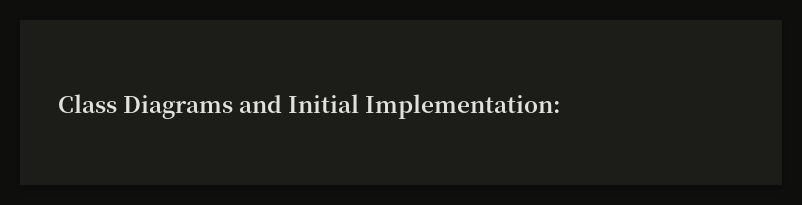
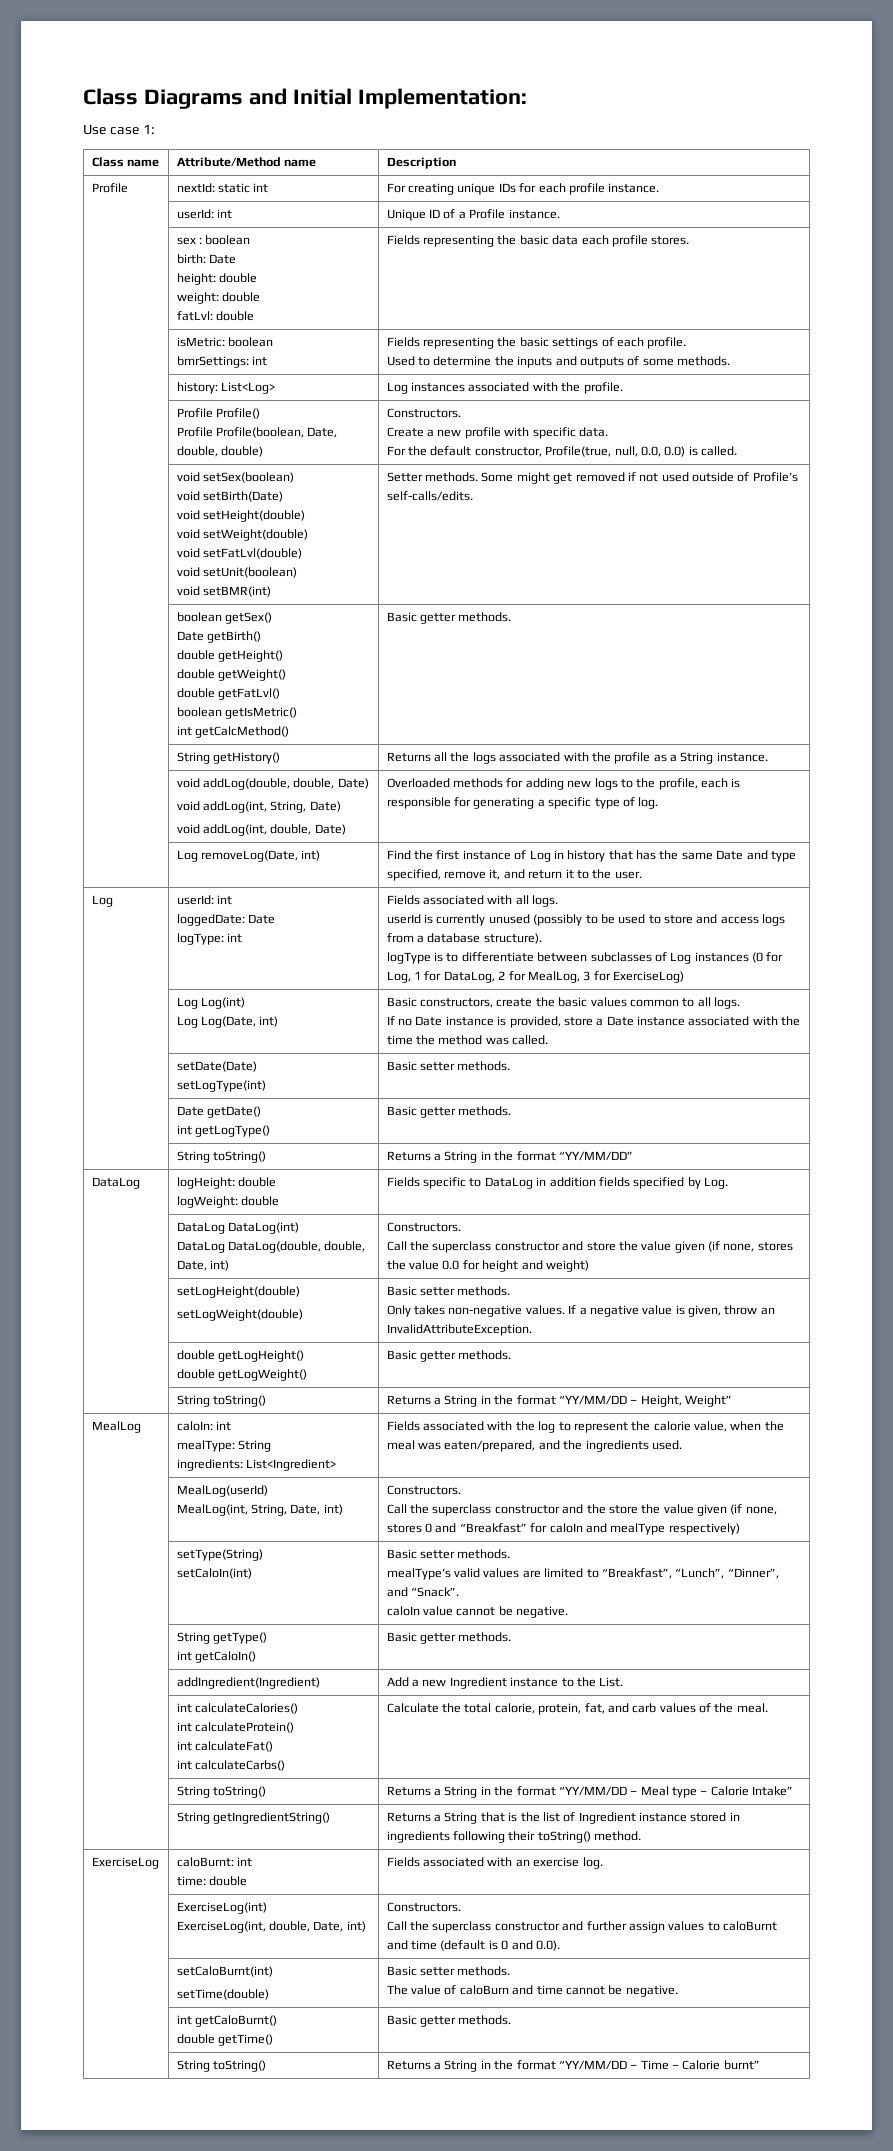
+ Use case 1:
+ Class name | Attribute/Method name | Description
+ Profile | nextId: static int | For creating unique IDs for each profile instance.
+ | userId: int | Unique ID of a Profile instance.
+ | sex : boolean
+ birth: Date
+ height: double
+ weight: double
+ fatLvl: double | Fields representing the basic data each profile stores.
+ | isMetric: boolean
+ bmrSettings: int | Fields representing the basic settings of each profile.
+ Used to determine the inputs and outputs of some methods.
+ | history: List<Log> | Log instances associated with the profile.
+ | Profile Profile()
+ Profile Profile(boolean, Date, double, double) | Constructors.
+ Create a new profile with specific data.
+ For the default constructor, Profile(true, null, 0.0, 0.0) is called.
+ | void setSex(boolean)
+ void setBirth(Date)
+ void setHeight(double)
+ void setWeight(double)
+ void setFatLvl(double)
+ void setUnit(boolean)
+ void setBMR(int) | Setter methods. Some might get removed if not used outside of Profile’s self-calls/edits.
+ | boolean getSex()
+ Date getBirth()
+ double getHeight()
+ double getWeight()
+ double getFatLvl()
+ boolean getIsMetric()
+ int getCalcMethod() | Basic getter methods.
+ | String getHistory() | Returns all the logs associated with the profile as a String instance.
+ | void addLog(double, double, Date)
+ void addLog(int, String, Date)
+ void addLog(int, double, Date) | Overloaded methods for adding new logs to the profile, each is responsible for generating a specific type of log.
+ | Log removeLog(Date, int) | Find the first instance of Log in history that has the same Date and type specified, remove it, and return it to the user.
+ Log | userId: int
+ loggedDate: Date
+ logType: int | Fields associated with all logs.
+ userId is currently unused (possibly to be used to store and access logs from a database structure).
+ logType is to differentiate between subclasses of Log instances (0 for Log, 1 for DataLog, 2 for MealLog, 3 for ExerciseLog)
+ | Log Log(int)
+ Log Log(Date, int) | Basic constructors, create the basic values common to all logs.
+ If no Date instance is provided, store a Date instance associated with the time the method was called.
+ | setDate(Date)
+ setLogType(int) | Basic setter methods.
+ | Date getDate()
+ int getLogType() | Basic getter methods.
+ | String toString() | Returns a String in the format “YY/MM/DD”
+ DataLog | logHeight: double
+ logWeight: double | Fields specific to DataLog in addition fields specified by Log.
+ | DataLog DataLog(int)
+ DataLog DataLog(double, double, Date, int) | Constructors.
+ Call the superclass constructor and store the value given (if none, stores the value 0.0 for height and weight)
+ | setLogHeight(double)
+ setLogWeight(double) | Basic setter methods.
+ Only takes non-negative values. If a negative value is given, throw an InvalidAttributeException.
+ | double getLogHeight()
+ double getLogWeight() | Basic getter methods.
+ | String toString() | Returns a String in the format “YY/MM/DD – Height, Weight”
+ MealLog | caloIn: int
+ mealType: String
+ ingredients: List<Ingredient> | Fields associated with the log to represent the calorie value, when the meal was eaten/prepared, and the ingredients used.
+ | MealLog(userId)
+ MealLog(int, String, Date, int) | Constructors.
+ Call the superclass constructor and the store the value given (if none, stores 0 and “Breakfast” for caloIn and mealType respectively)
+ | setType(String)
+ setCaloIn(int) | Basic setter methods.
+ mealType’s valid values are limited to “Breakfast”, “Lunch”, “Dinner”, and “Snack”.
+ caloIn value cannot be negative.
+ | String getType()
+ int getCaloIn() | Basic getter methods.
+ | addIngredient(Ingredient) | Add a new Ingredient instance to the List.
+ | int calculateCalories()
+ int calculateProtein()
+ int calculateFat()
+ int calculateCarbs() | Calculate the total calorie, protein, fat, and carb values of the meal.
+ | String toString() | Returns a String in the format “YY/MM/DD – Meal type – Calorie Intake”
+ | String getIngredientString() | Returns a String that is the list of Ingredient instance stored in ingredients following their toString() method.
+ ExerciseLog | caloBurnt: int
+ time: double | Fields associated with an exercise log.
+ | ExerciseLog(int)
+ ExerciseLog(int, double, Date, int) | Constructors.
+ Call the superclass constructor and further assign values to caloBurnt and time (default is 0 and 0.0).
+ | setCaloBurnt(int)
+ setTime(double) | Basic setter methods.
+ The value of caloBurn and time cannot be negative.
+ | int getCaloBurnt()
+ double getTime() | Basic getter methods.
+ | String toString() | Returns a String in the format “YY/MM/DD – Time – Calorie burnt”

